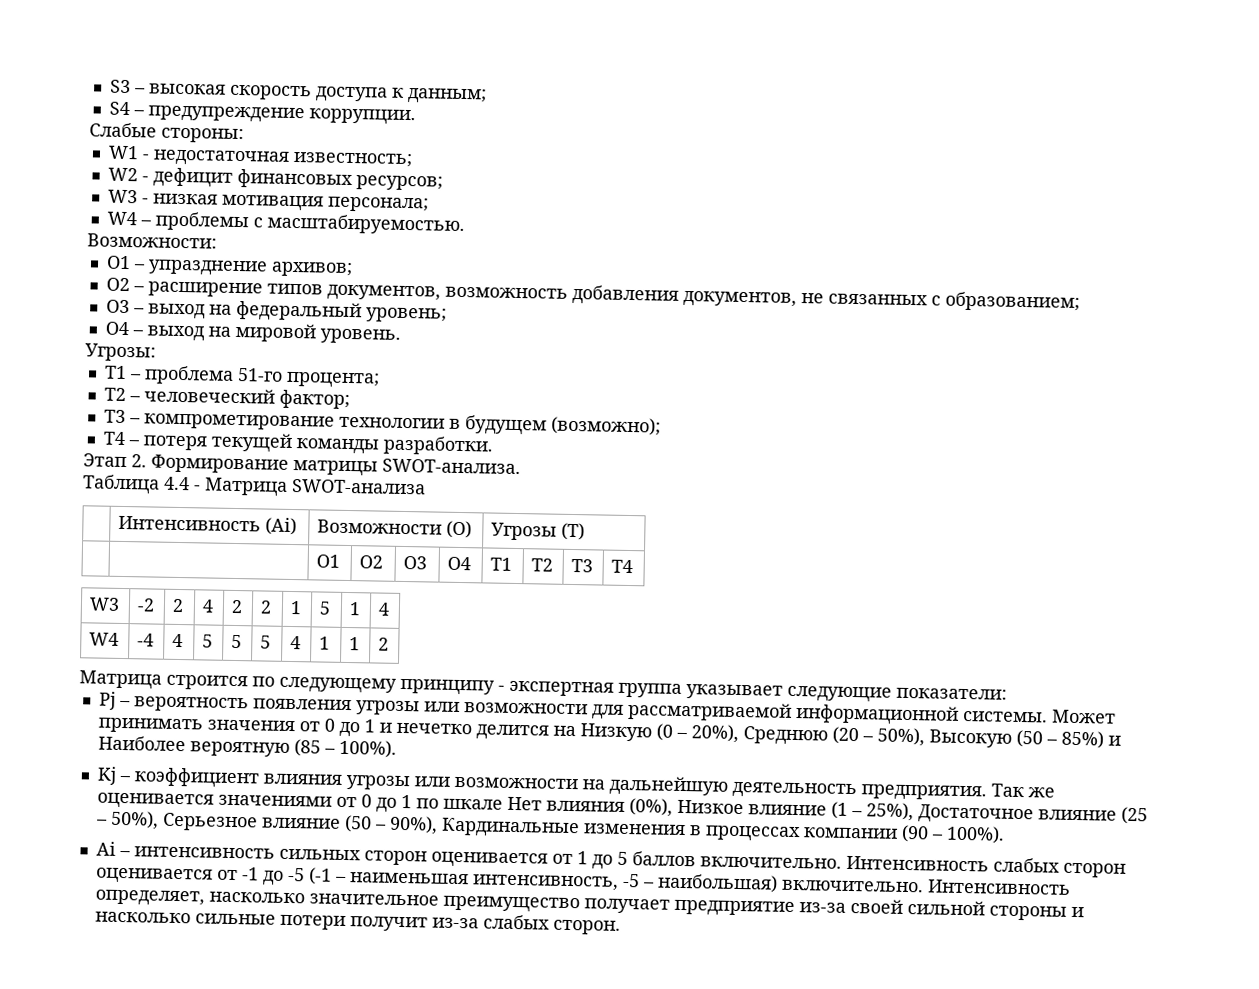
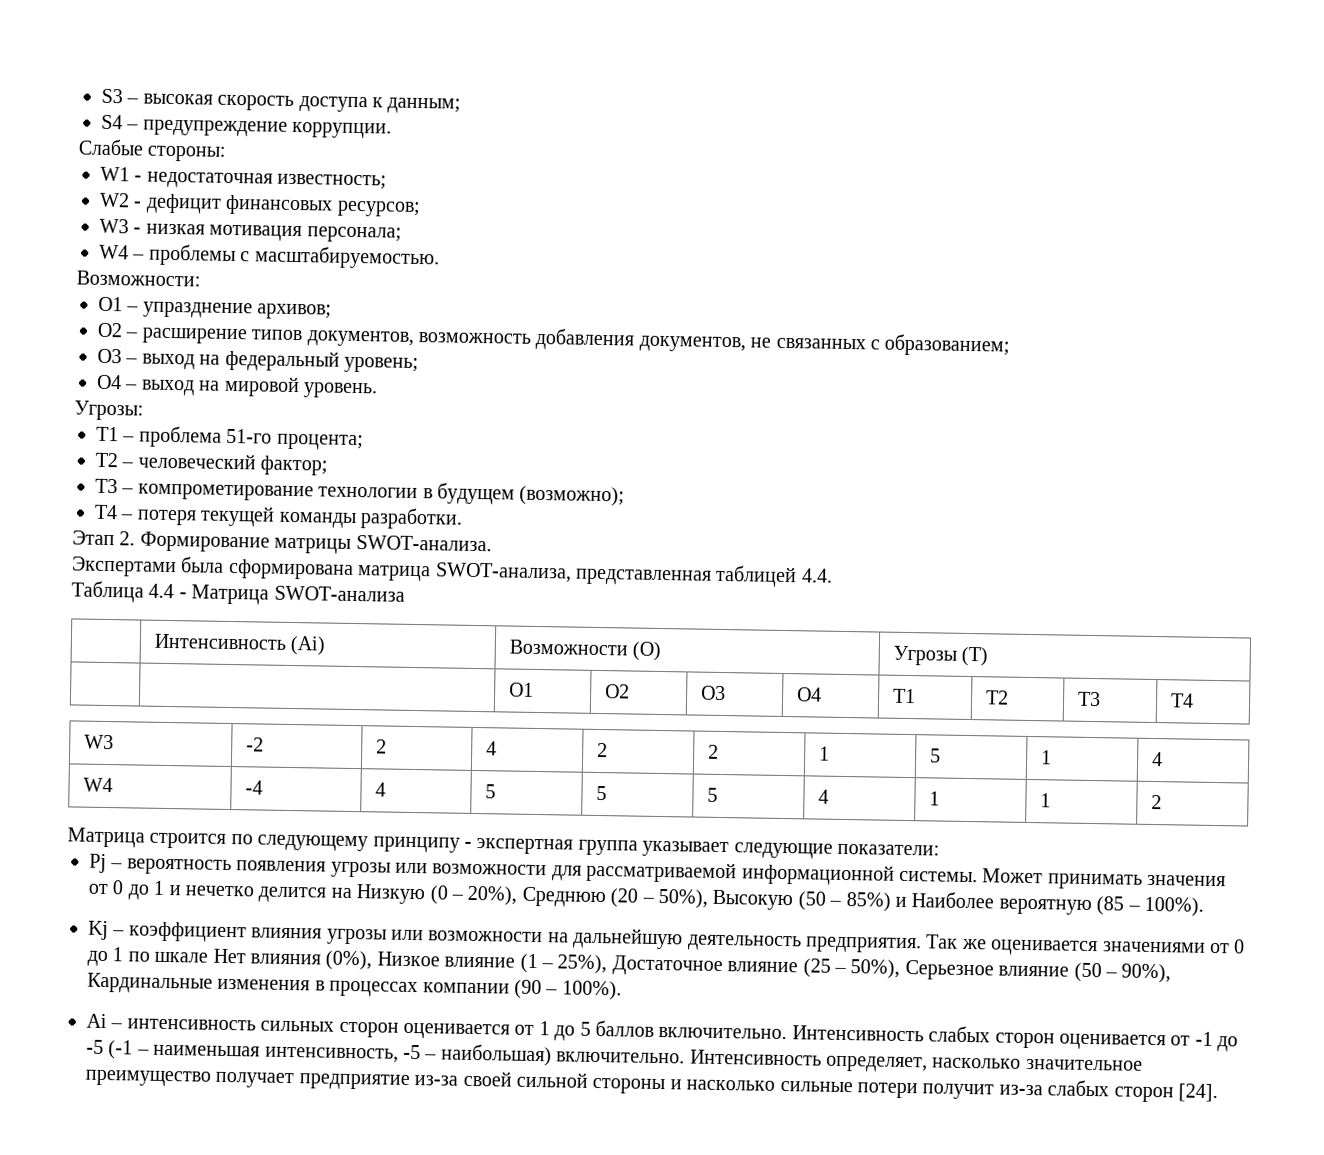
+ Экспертами была сформирована матрица SWOT-анализа, представленная таблицей 4.4.
- Интенсивность определяет, насколько значительное преимущество получает предприятие из-за своей сильной стороны и насколько сильные потери получит из-за слабых сторон.
+ Интенсивность определяет, насколько значительное преимущество получает предприятие из-за своей сильной стороны и насколько сильные потери получит из-за слабых сторон [24].

